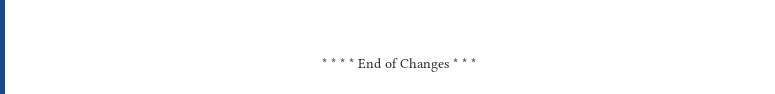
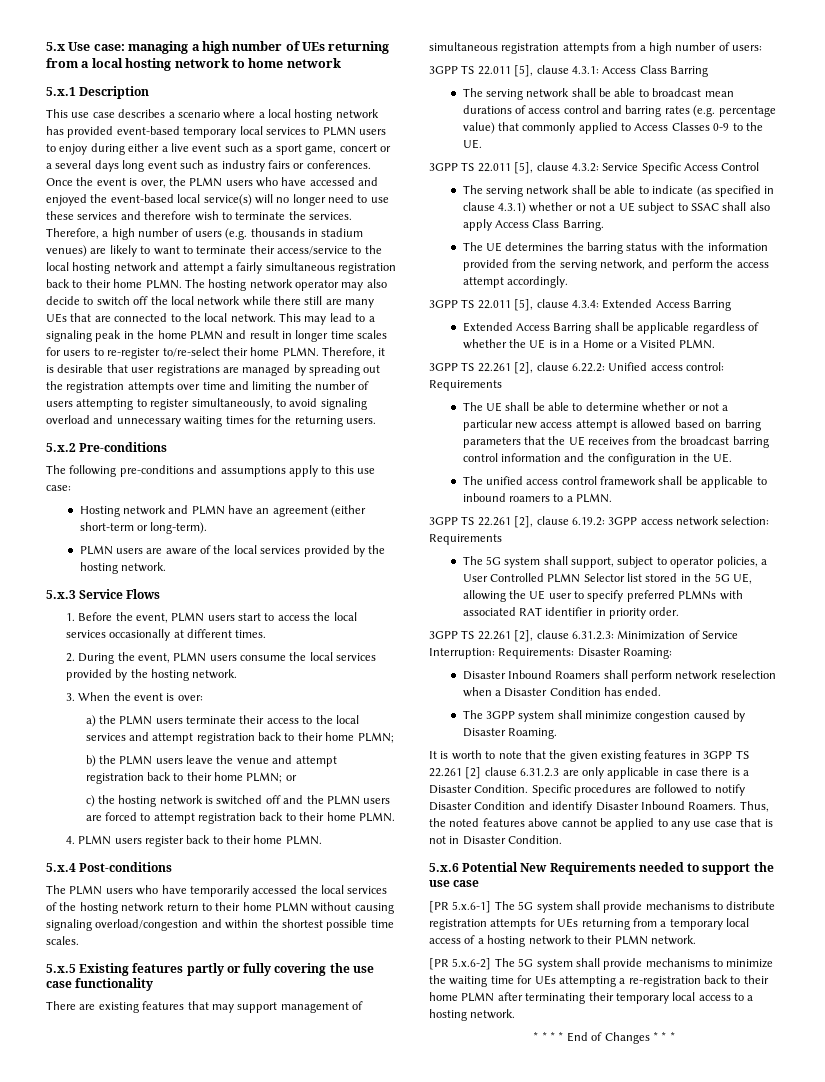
+ 5.x Use case: managing a high number of UEs returning from a local hosting network to home network
+ 5.x.1 Description
+ This use case describes a scenario where a local hosting network has provided event-based temporary local services to PLMN users to enjoy during either a live event such as a sport game, concert or a several days long event such as industry fairs or conferences. Once the event is over, the PLMN users who have accessed and enjoyed the event-based local service(s) will no longer need to use these services and therefore wish to terminate the services. Therefore, a high number of users (e.g. thousands in stadium venues) are likely to want to terminate their access/service to the local hosting network and attempt a fairly simultaneous registration back to their home PLMN. The hosting network operator may also decide to switch off the local network while there still are many UEs that are connected to the local network. This may lead to a signaling peak in the home PLMN and result in longer time scales for users to re-register to/re-select their home PLMN. Therefore, it is desirable that user registrations are managed by spreading out the registration attempts over time and limiting the number of users attempting to register simultaneously, to avoid signaling overload and unnecessary waiting times for the returning users.
+ 5.x.2 Pre-conditions
+ The following pre-conditions and assumptions apply to this use case:
+ Hosting network and PLMN have an agreement (either short-term or long-term).
+ PLMN users are aware of the local services provided by the hosting network.
+ 5.x.3 Service Flows
+ 1. Before the event, PLMN users start to access the local services occasionally at different times.
+ 2. During the event, PLMN users consume the local services provided by the hosting network.
+ 3. When the event is over:
+ a) the PLMN users terminate their access to the local services and attempt registration back to their home PLMN;
+ b) the PLMN users leave the venue and attempt registration back to their home PLMN; or
+ c) the hosting network is switched off and the PLMN users are forced to attempt registration back to their home PLMN.
+ 4. PLMN users register back to their home PLMN.
+ 5.x.4 Post-conditions
+ The PLMN users who have temporarily accessed the local services of the hosting network return to their home PLMN without causing signaling overload/congestion and within the shortest possible time scales.
+ 5.x.5 Existing features partly or fully covering the use case functionality
+ There are existing features that may support management of simultaneous registration attempts from a high number of users:
+ 3GPP TS 22.011 [5], clause 4.3.1: Access Class Barring
+ The serving network shall be able to broadcast mean durations of access control and barring rates (e.g. percentage value) that commonly applied to Access Classes 0-9 to the UE.
+ 3GPP TS 22.011 [5], clause 4.3.2: Service Specific Access Control
+ The serving network shall be able to indicate (as specified in clause 4.3.1) whether or not a UE subject to SSAC shall also apply Access Class Barring.
+ The UE determines the barring status with the information provided from the serving network, and perform the access attempt accordingly.
+ 3GPP TS 22.011 [5], clause 4.3.4: Extended Access Barring
+ Extended Access Barring shall be applicable regardless of whether the UE is in a Home or a Visited PLMN.
+ 3GPP TS 22.261 [2], clause 6.22.2: Unified access control: Requirements
+ The UE shall be able to determine whether or not a particular new access attempt is allowed based on barring parameters that the UE receives from the broadcast barring control information and the configuration in the UE.
+ The unified access control framework shall be applicable to inbound roamers to a PLMN.
+ 3GPP TS 22.261 [2], clause 6.19.2: 3GPP access network selection: Requirements
+ The 5G system shall support, subject to operator policies, a User Controlled PLMN Selector list stored in the 5G UE, allowing the UE user to specify preferred PLMNs with associated RAT identifier in priority order.
+ 3GPP TS 22.261 [2], clause 6.31.2.3: Minimization of Service Interruption: Requirements: Disaster Roaming:
+ Disaster Inbound Roamers shall perform network reselection when a Disaster Condition has ended.
+ The 3GPP system shall minimize congestion caused by Disaster Roaming.
+ It is worth to note that the given existing features in 3GPP TS 22.261 [2] clause 6.31.2.3 are only applicable in case there is a Disaster Condition. Specific procedures are followed to notify Disaster Condition and identify Disaster Inbound Roamers. Thus, the noted features above cannot be applied to any use case that is not in Disaster Condition.
+ 5.x.6 Potential New Requirements needed to support the use case
+ [PR 5.x.6-1] The 5G system shall provide mechanisms to distribute registration attempts for UEs returning from a temporary local access of a hosting network to their PLMN network.
+ [PR 5.x.6-2] The 5G system shall provide mechanisms to minimize the waiting time for UEs attempting a re-registration back to their home PLMN after terminating their temporary local access to a hosting network.

